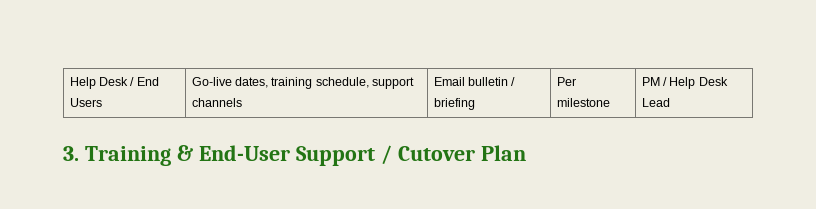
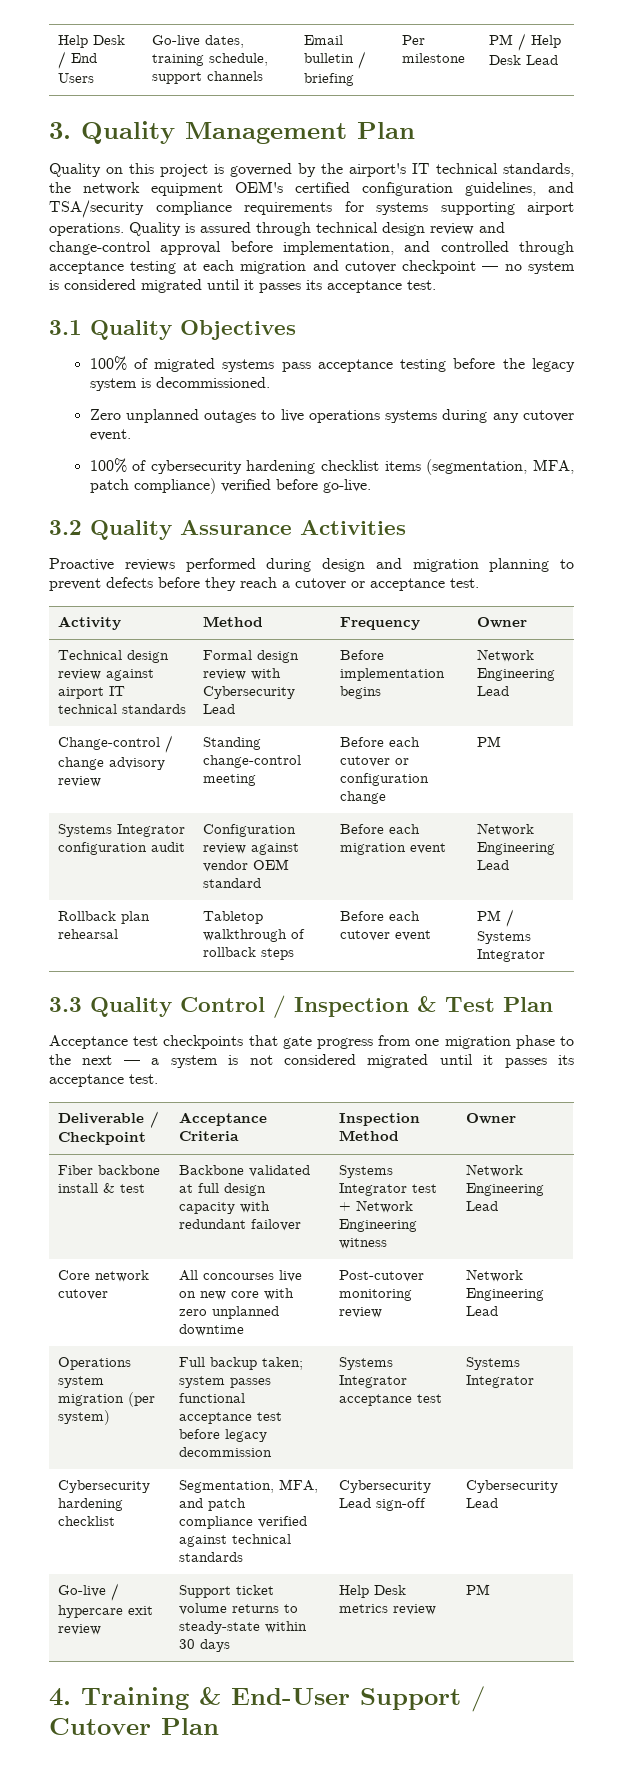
- 3. Training & End-User Support / Cutover Plan
+ 3. Quality Management Plan
+ Quality on this project is governed by the airport's IT technical standards, the network equipment OEM's certified configuration guidelines, and TSA/security compliance requirements for systems supporting airport operations. Quality is assured through technical design review and change-control approval before implementation, and controlled through acceptance testing at each migration and cutover checkpoint — no system is considered migrated until it passes its acceptance test.
+ 3.1 Quality Objectives
+ 100% of migrated systems pass acceptance testing before the legacy system is decommissioned.
+ Zero unplanned outages to live operations systems during any cutover event.
+ 100% of cybersecurity hardening checklist items (segmentation, MFA, patch compliance) verified before go-live.
+ 3.2 Quality Assurance Activities
+ Proactive reviews performed during design and migration planning to prevent defects before they reach a cutover or acceptance test.
+ Activity | Method | Frequency | Owner
+ Technical design review against airport IT technical standards | Formal design review with Cybersecurity Lead | Before implementation begins | Network Engineering Lead
+ Change-control / change advisory review | Standing change-control meeting | Before each cutover or configuration change | PM
+ Systems Integrator configuration audit | Configuration review against vendor OEM standard | Before each migration event | Network Engineering Lead
+ Rollback plan rehearsal | Tabletop walkthrough of rollback steps | Before each cutover event | PM / Systems Integrator
+ 3.3 Quality Control / Inspection & Test Plan
+ Acceptance test checkpoints that gate progress from one migration phase to the next — a system is not considered migrated until it passes its acceptance test.
+ Deliverable / Checkpoint | Acceptance Criteria | Inspection Method | Owner
+ Fiber backbone install & test | Backbone validated at full design capacity with redundant failover | Systems Integrator test + Network Engineering witness | Network Engineering Lead
+ Core network cutover | All concourses live on new core with zero unplanned downtime | Post-cutover monitoring review | Network Engineering Lead
+ Operations system migration (per system) | Full backup taken; system passes functional acceptance test before legacy decommission | Systems Integrator acceptance test | Systems Integrator
+ Cybersecurity hardening checklist | Segmentation, MFA, and patch compliance verified against technical standards | Cybersecurity Lead sign-off | Cybersecurity Lead
+ Go-live / hypercare exit review | Support ticket volume returns to steady-state within 30 days | Help Desk metrics review | PM
+ 4. Training & End-User Support / Cutover Plan

